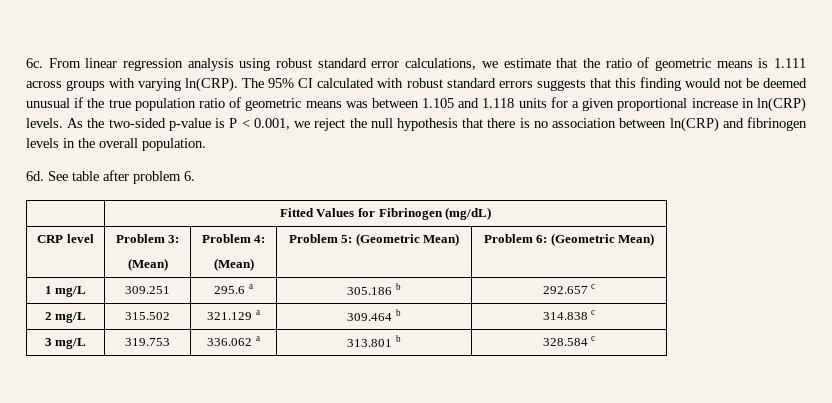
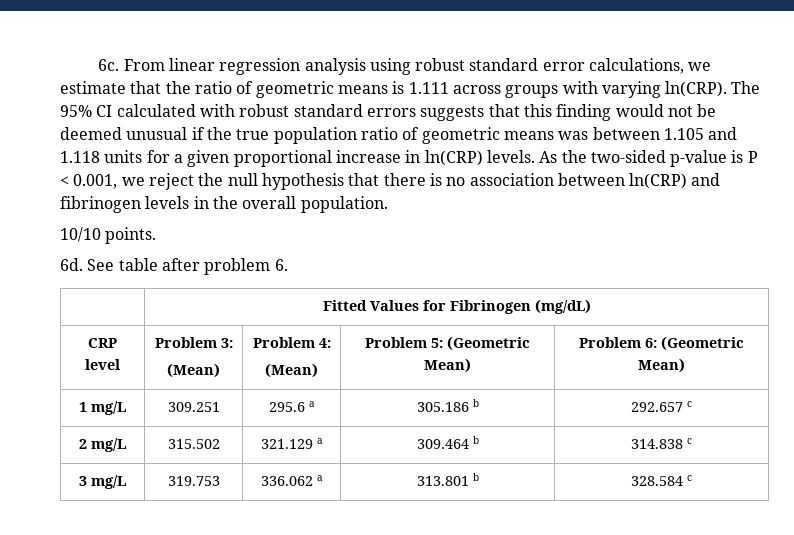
+ 10/10 points.

